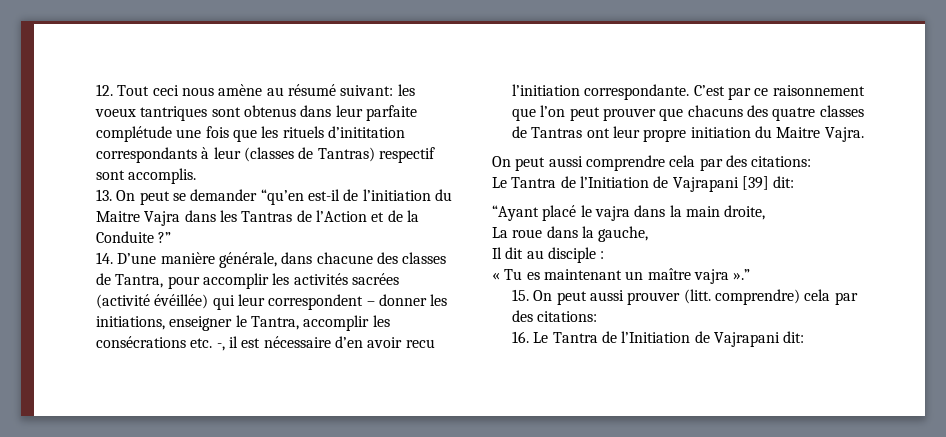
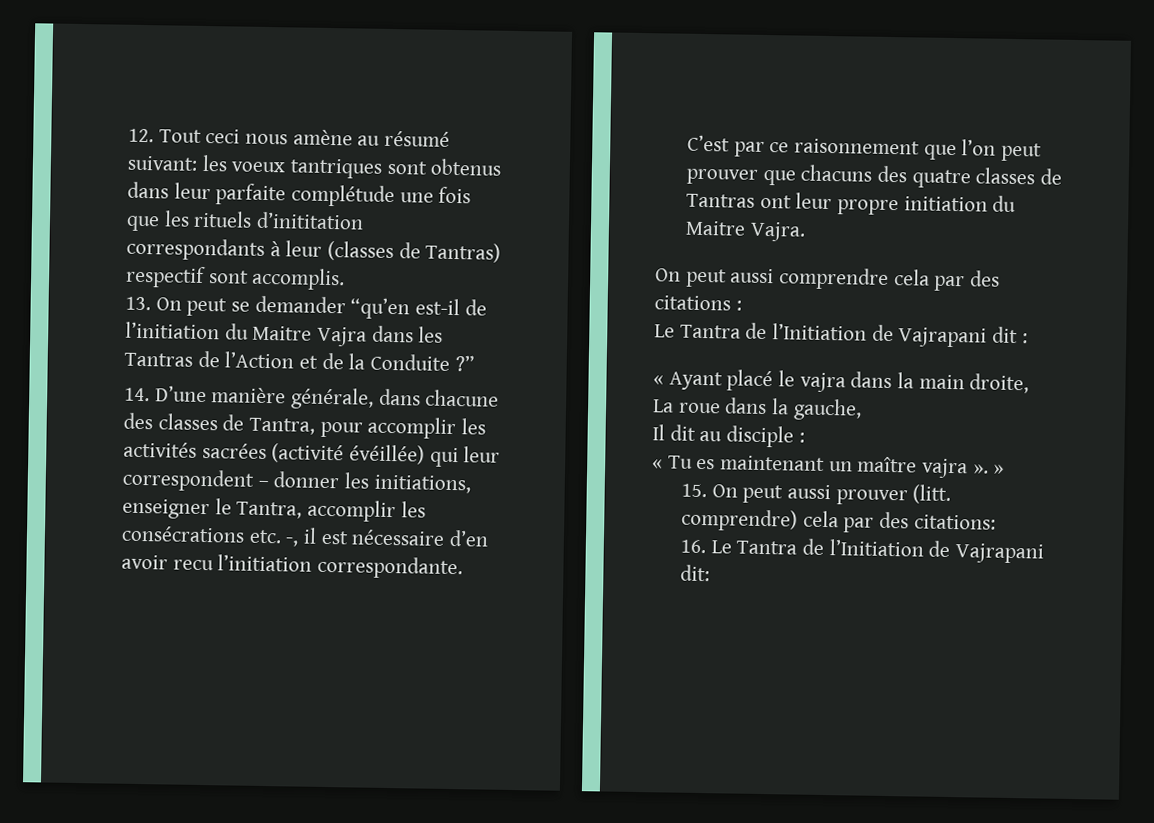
- On peut aussi comprendre cela par des citations:
- Le Tantra de l’Initiation de Vajrapani [39] dit:
- “Ayant placé le vajra dans la main droite,
+ On peut aussi comprendre cela par des citations :
+ Le Tantra de l’Initiation de Vajrapani dit :
+ « Ayant placé le vajra dans la main droite,
- « Tu es maintenant un maître vajra ».”
+ « Tu es maintenant un maître vajra ». »

